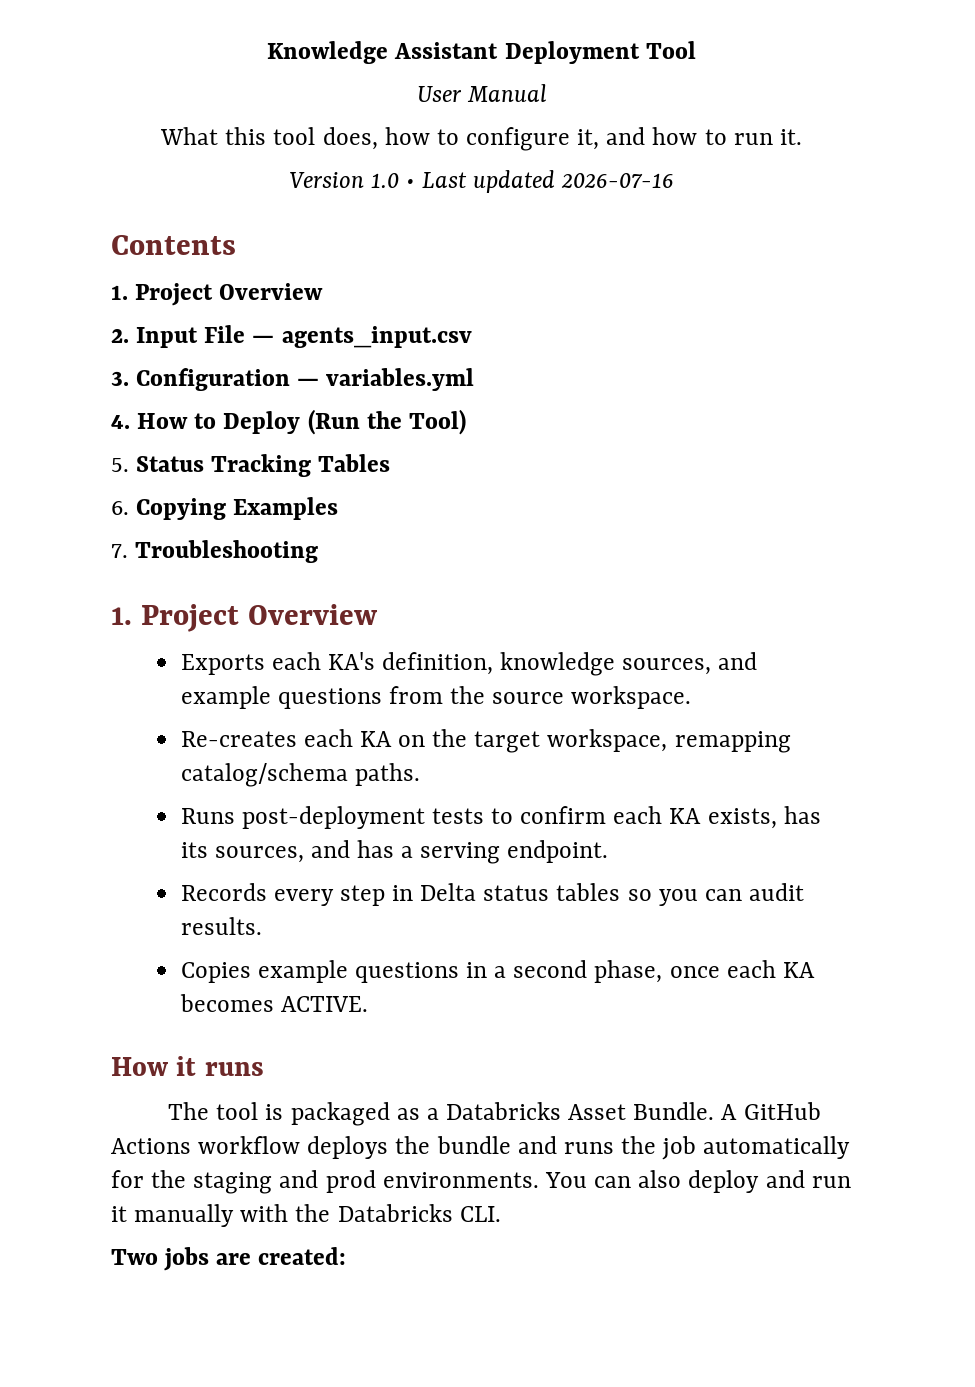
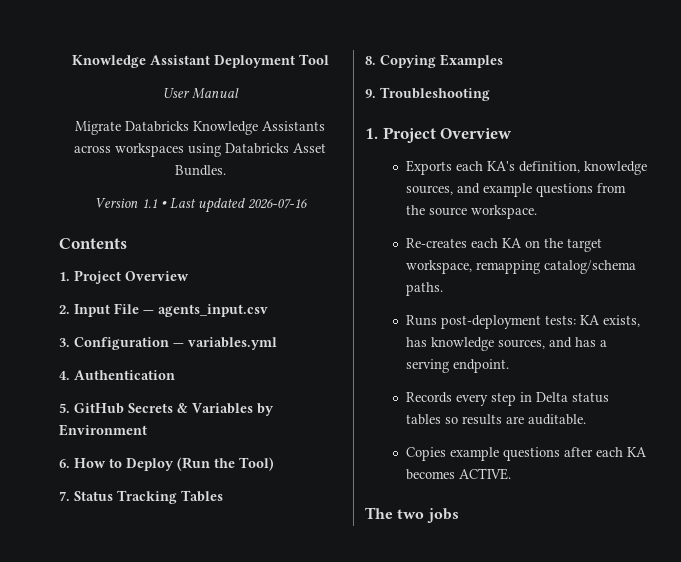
- What this tool does, how to configure it, and how to run it.
+ Migrate Databricks Knowledge Assistants across workspaces using Databricks Asset Bundles.
- Version 1.0 • Last updated 2026-07-16
+ Version 1.1 • Last updated 2026-07-16
- 4. How to Deploy (Run the Tool)
+ 4. Authentication
+ 5. GitHub Secrets & Variables by Environment
+ 6. How to Deploy (Run the Tool)
- 5. Status Tracking Tables
+ 7. Status Tracking Tables
- 6. Copying Examples
+ 8. Copying Examples
- 7. Troubleshooting
+ 9. Troubleshooting
- Runs post-deployment tests to confirm each KA exists, has its sources, and has a serving endpoint.
+ Runs post-deployment tests: KA exists, has knowledge sources, and has a serving endpoint.
- Records every step in Delta status tables so you can audit results.
+ Records every step in Delta status tables so results are auditable.
- Copies example questions in a second phase, once each KA becomes ACTIVE.
+ Copies example questions after each KA becomes ACTIVE.
- How it runs
- The tool is packaged as a Databricks Asset Bundle. A GitHub Actions workflow deploys the bundle and runs the job automatically for the staging and prod environments. You can also deploy and run it manually with the Databricks CLI.
- Two jobs are created:
+ The two jobs

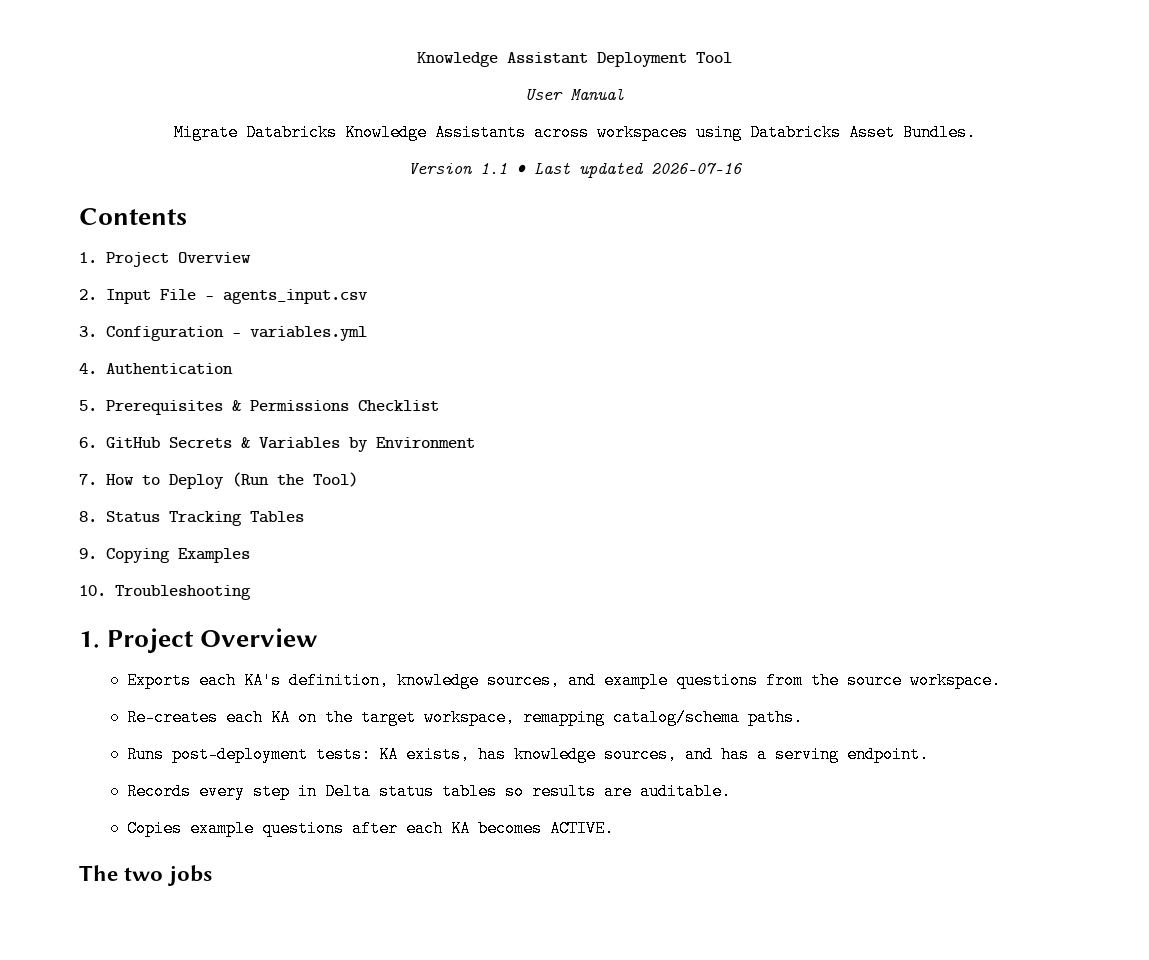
- 5. GitHub Secrets & Variables by Environment
+ 5. Prerequisites & Permissions Checklist
+ 6. GitHub Secrets & Variables by Environment
- 6. How to Deploy (Run the Tool)
+ 7. How to Deploy (Run the Tool)
- 7. Status Tracking Tables
+ 8. Status Tracking Tables
- 8. Copying Examples
+ 9. Copying Examples
- 9. Troubleshooting
+ 10. Troubleshooting

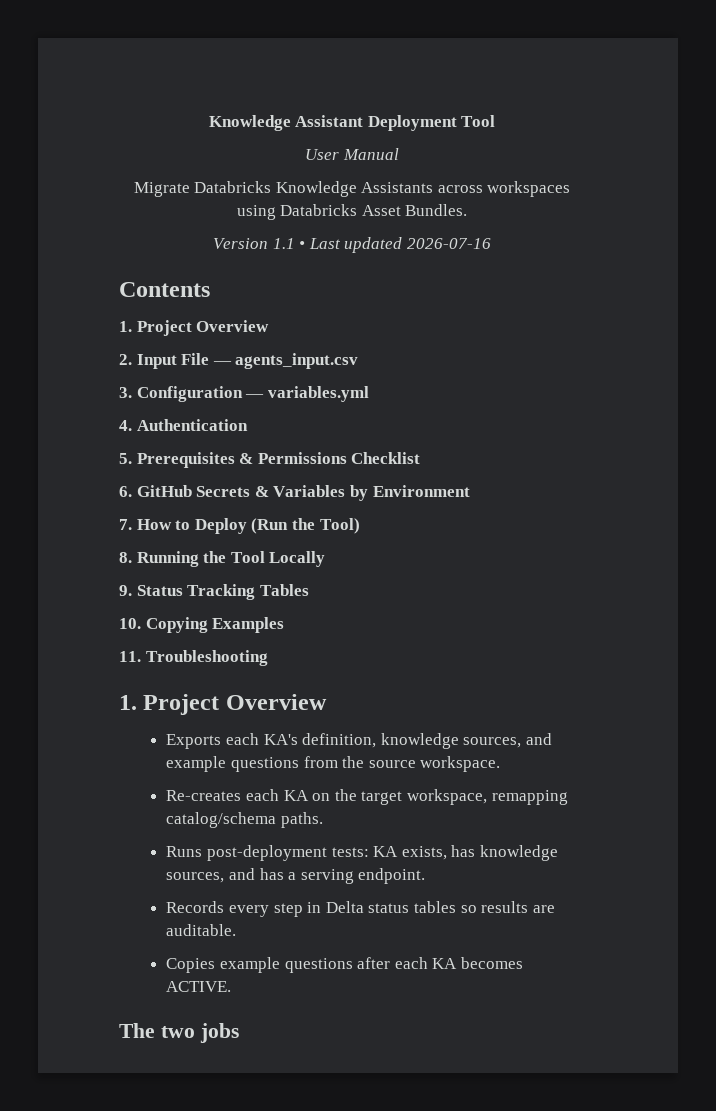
- 8. Status Tracking Tables
+ 8. Running the Tool Locally
+ 9. Status Tracking Tables
- 9. Copying Examples
+ 10. Copying Examples
- 10. Troubleshooting
+ 11. Troubleshooting

